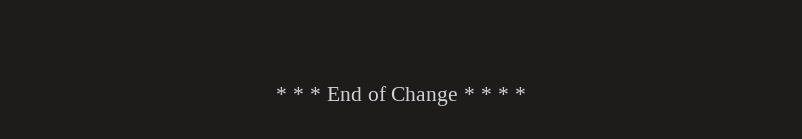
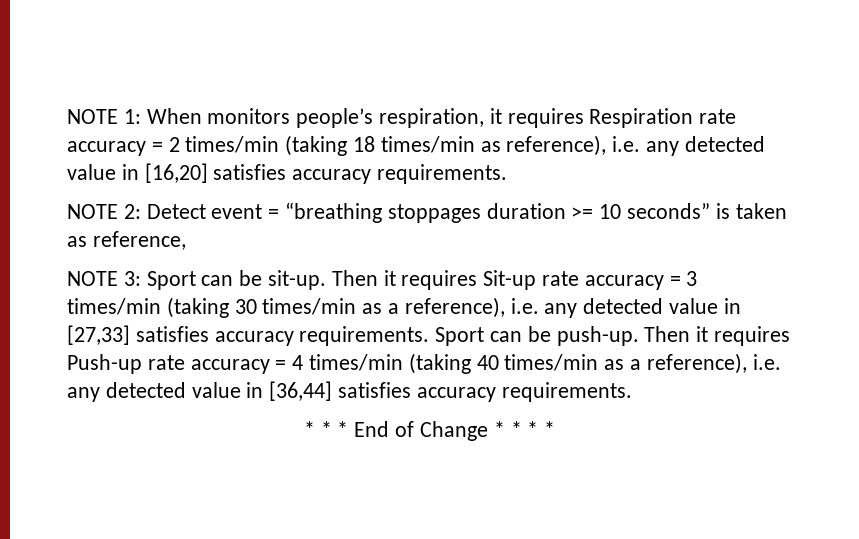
+ NOTE 1: When monitors people’s respiration, it requires Respiration rate accuracy = 2 times/min (taking 18 times/min as reference), i.e. any detected value in [16,20] satisfies accuracy requirements.
+ NOTE 2: Detect event = “breathing stoppages duration >= 10 seconds” is taken as reference,
+ NOTE 3: Sport can be sit-up. Then it requires Sit-up rate accuracy = 3 times/min (taking 30 times/min as a reference), i.e. any detected value in [27,33] satisfies accuracy requirements. Sport can be push-up. Then it requires Push-up rate accuracy = 4 times/min (taking 40 times/min as a reference), i.e. any detected value in [36,44] satisfies accuracy requirements.

